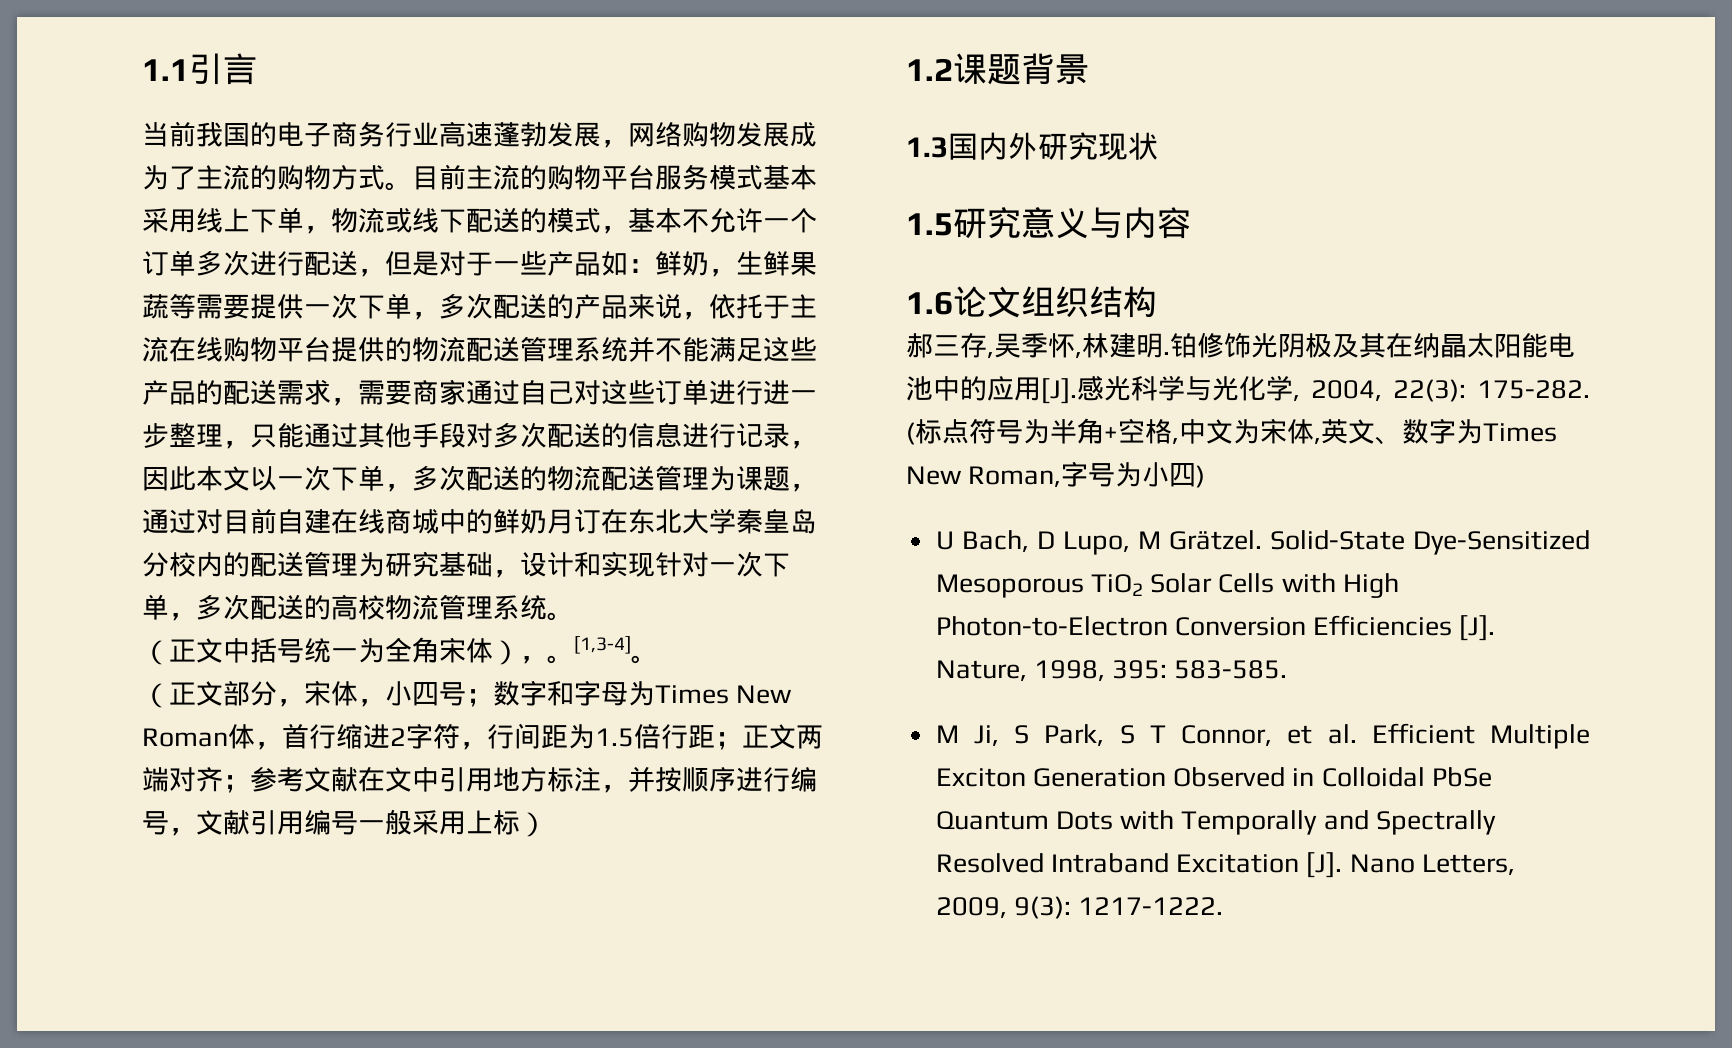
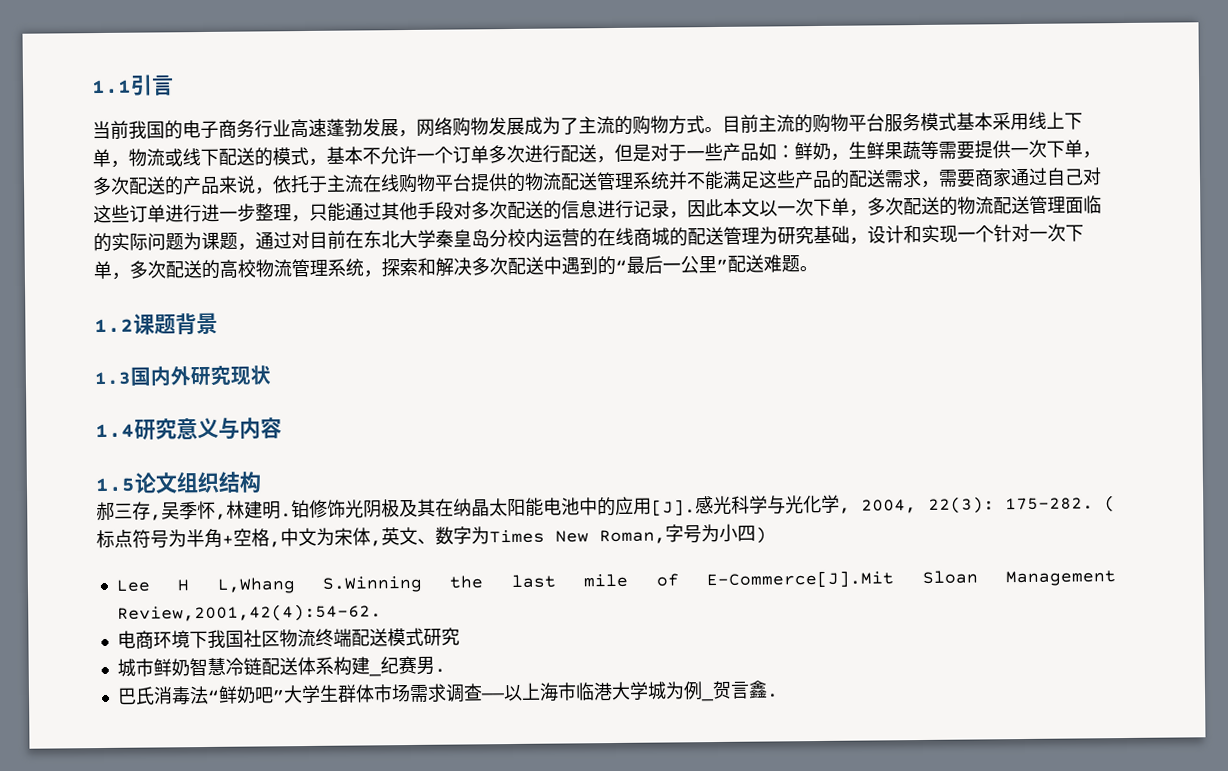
- 鲜奶，生鲜果蔬等需要提供一次下单，多次配送的产品来说，依托于主流在线购物平台提供的物流配送管理系统并不能满足这些产品的配送需求，需要商家通过自己对这些订单进行进一步整理，只能通过其他手段对多次配送的信息进行记录，因此本文以一次下单，多次配送的物流配送管理为课题，通过对目前自建在线商城中的鲜奶月订在东北大学秦皇岛分校内的配送管理为研究基础，设计和实现针对一次下单，多次配送的高校物流管理系统。
- （正文中括号统一为全角宋体），。[1,3-4]。
- （正文部分，宋体，小四号；数字和字母为Times New Roman体，首行缩进2字符，行间距为1.5倍行距；正文两端对齐；参考文献在文中引用地方标注，并按顺序进行编号，文献引用编号一般采用上标）
+ 鲜奶，生鲜果蔬等需要提供一次下单，多次配送的产品来说，依托于主流在线购物平台提供的物流配送管理系统并不能满足这些产品的配送需求，需要商家通过自己对这些订单进行进一步整理，只能通过其他手段对多次配送的信息进行记录，因此本文以一次下单，多次配送的物流配送管理面临的实际问题为课题，通过对目前在东北大学秦皇岛分校内运营的在线商城的配送管理为研究基础，设计和实现一个针对一次下单，多次配送的高校物流管理系统，探索和解决多次配送中遇到的“最后一公里”配送难题。
- 1.5研究意义与内容
+ 1.4研究意义与内容
- 1.6论文组织结构
+ 1.5论文组织结构
- U Bach, D Lupo, M Grätzel. Solid-State Dye-Sensitized Mesoporous TiO2 Solar Cells with High Photon-to-Electron Conversion Efficiencies [J]. Nature, 1998, 395: 583-585.
- M Ji, S Park, S T Connor, et al. Efficient Multiple Exciton Generation Observed in Colloidal PbSe Quantum Dots with Temporally and Spectrally Resolved Intraband Excitation [J]. Nano Letters, 2009, 9(3): 1217-1222.
+ Lee H L,Whang S.Winning the last mile of E-Commerce[J].Mit Sloan Management Review,2001,42(4):54-62.
+ 电商环境下我国社区物流终端配送模式研究
+ 城市鲜奶智慧冷链配送体系构建_纪赛男.
+ 巴氏消毒法“鲜奶吧”大学生群体市场需求调查——以上海市临港大学城为例_贺言鑫.

